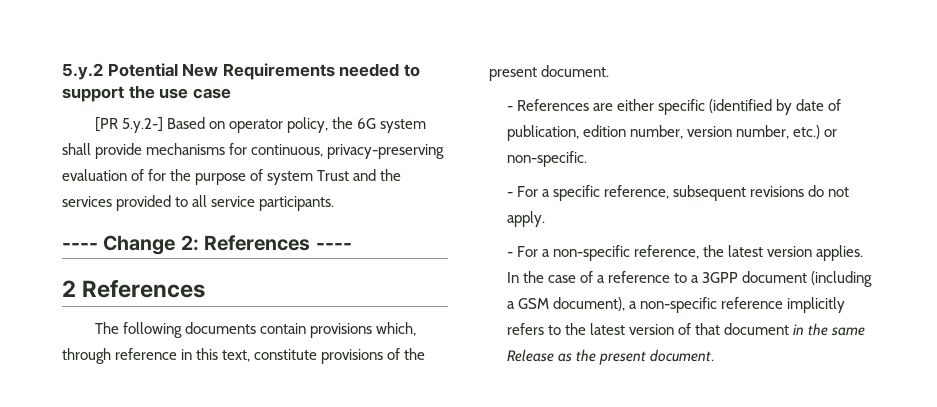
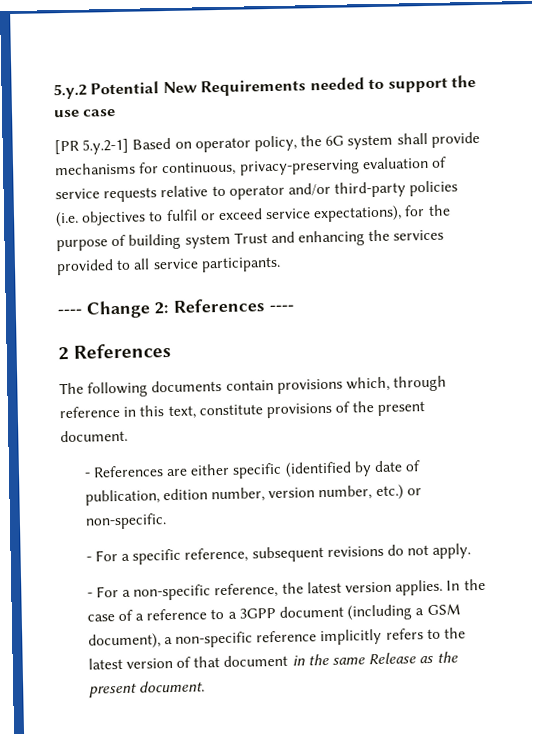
- [PR 5.y.2-] Based on operator policy, the 6G system shall provide mechanisms for continuous, privacy-preserving evaluation of for the purpose of system Trust and the services provided to all service participants.
+ [PR 5.y.2-1] Based on operator policy, the 6G system shall provide mechanisms for continuous, privacy-preserving evaluation of service requests relative to operator and/or third-party policies (i.e. objectives to fulfil or exceed service expectations), for the purpose of building system Trust and enhancing the services provided to all service participants.

